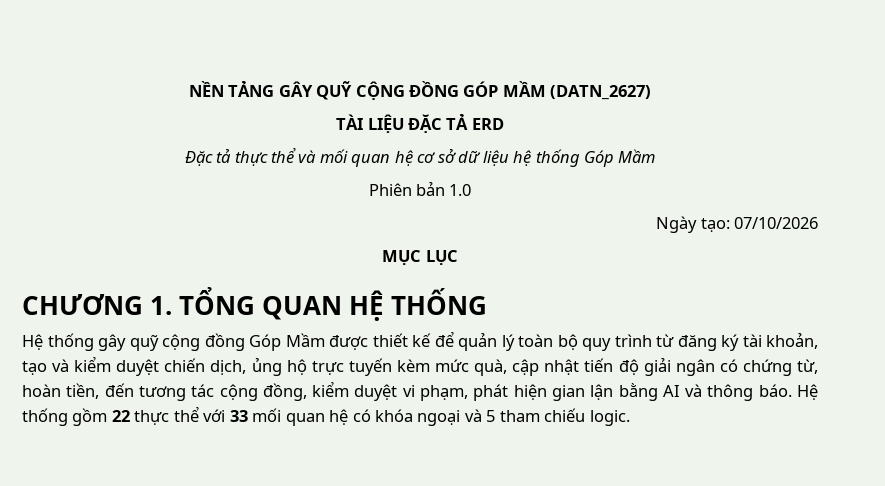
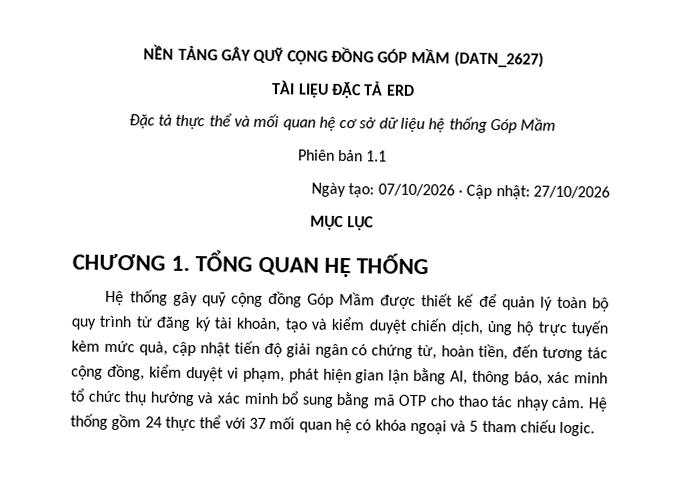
- Phiên bản 1.0
+ Phiên bản 1.1
- Ngày tạo: 07/10/2026
+ Ngày tạo: 07/10/2026 · Cập nhật: 27/10/2026
- Hệ thống gây quỹ cộng đồng Góp Mầm được thiết kế để quản lý toàn bộ quy trình từ đăng ký tài khoản, tạo và kiểm duyệt chiến dịch, ủng hộ trực tuyến kèm mức quà, cập nhật tiến độ giải ngân có chứng từ, hoàn tiền, đến tương tác cộng đồng, kiểm duyệt vi phạm, phát hiện gian lận bằng AI và thông báo.
+ Hệ thống gây quỹ cộng đồng Góp Mầm được thiết kế để quản lý toàn bộ quy trình từ đăng ký tài khoản, tạo và kiểm duyệt chiến dịch, ủng hộ trực tuyến kèm mức quà, cập nhật tiến độ giải ngân có chứng từ, hoàn tiền, đến tương tác cộng đồng, kiểm duyệt vi phạm, phát hiện gian lận bằng AI, thông báo, xác minh tổ chức thụ hưởng và xác minh bổ sung bằng mã OTP cho thao tác nhạy cảm.
- Hệ thống gồm 22 thực thể với 33 mối quan hệ có khóa ngoại và 5 tham chiếu logic.
+ Hệ thống gồm 24 thực thể với 37 mối quan hệ có khóa ngoại và 5 tham chiếu logic.

